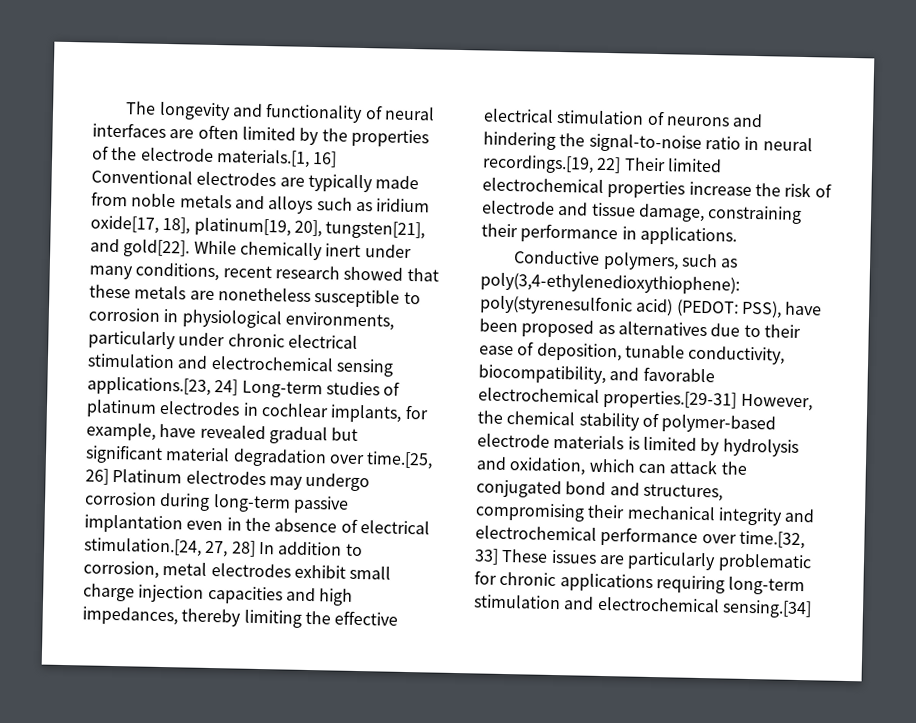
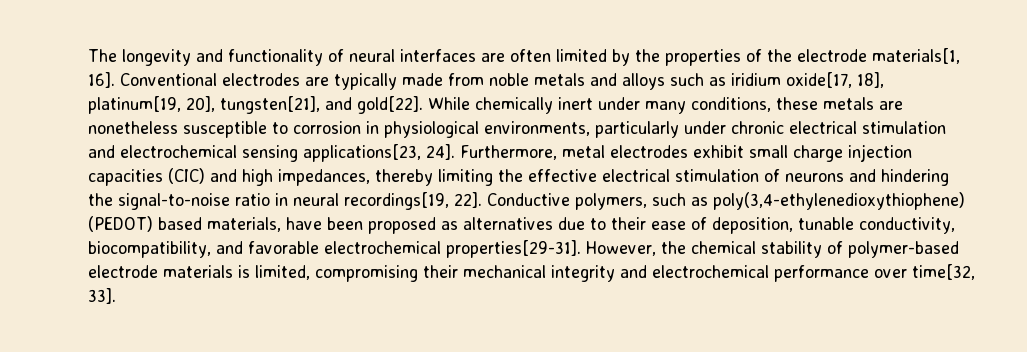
- The longevity and functionality of neural interfaces are often limited by the properties of the electrode materials.[1, 16] Conventional electrodes are typically made from noble metals and alloys such as iridium oxide[17, 18], platinum[19, 20], tungsten[21], and gold[22].
+ The longevity and functionality of neural interfaces are often limited by the properties of the electrode materials[1, 16]. Conventional electrodes are typically made from noble metals and alloys such as iridium oxide[17, 18], platinum[19, 20], tungsten[21], and gold[22].
- While chemically inert under many conditions, recent research showed that these metals are nonetheless susceptible to corrosion in physiological environments, particularly under chronic electrical stimulation and electrochemical sensing applications.[23, 24] Long-term studies of platinum electrodes in cochlear implants, for example, have revealed gradual but significant material degradation over time.[25, 26] Platinum electrodes may undergo corrosion during long-term passive implantation even in the absence of electrical stimulation.[24, 27, 28] In addition to corrosion, metal electrodes exhibit small charge injection capacities and high impedances, thereby limiting the effective electrical stimulation of neurons and hindering the signal-to-noise ratio in neural recordings.[19, 22] Their limited electrochemical properties increase the risk of electrode and tissue damage, constraining their performance in applications.
- Conductive polymers, such as poly(3,4-ethylenedioxythiophene): poly(styrenesulfonic acid) (PEDOT: PSS), have been proposed as alternatives due to their ease of deposition, tunable conductivity, biocompatibility, and favorable electrochemical properties.[29-31] However, the chemical stability of polymer-based electrode materials is limited by hydrolysis and oxidation, which can attack the conjugated bond and structures, compromising their mechanical integrity and electrochemical performance over time.[32, 33] These issues are particularly problematic for chronic applications requiring long-term stimulation and electrochemical sensing.[34]
+ While chemically inert under many conditions, these metals are nonetheless susceptible to corrosion in physiological environments, particularly under chronic electrical stimulation and electrochemical sensing applications[23, 24]. Furthermore, metal electrodes exhibit small charge injection capacities (CIC) and high impedances, thereby limiting the effective electrical stimulation of neurons and hindering the signal-to-noise ratio in neural recordings[19, 22]. Conductive polymers, such as poly(3,4-ethylenedioxythiophene) (PEDOT) based materials, have been proposed as alternatives due to their ease of deposition, tunable conductivity, biocompatibility, and favorable electrochemical properties[29-31]. However, the chemical stability of polymer-based electrode materials is limited, compromising their mechanical integrity and electrochemical performance over time[32, 33].

